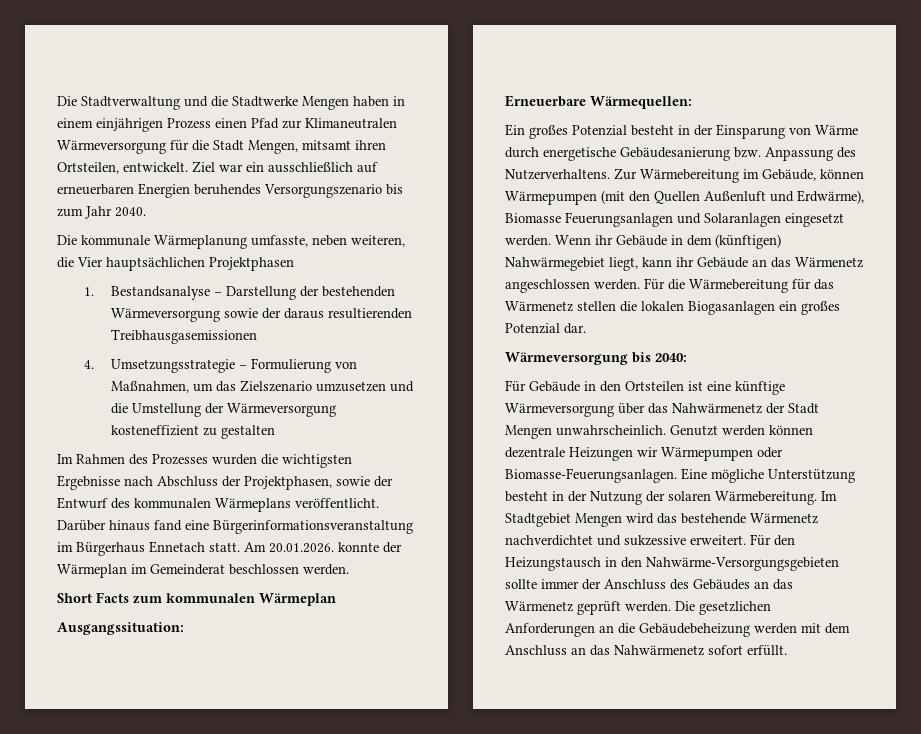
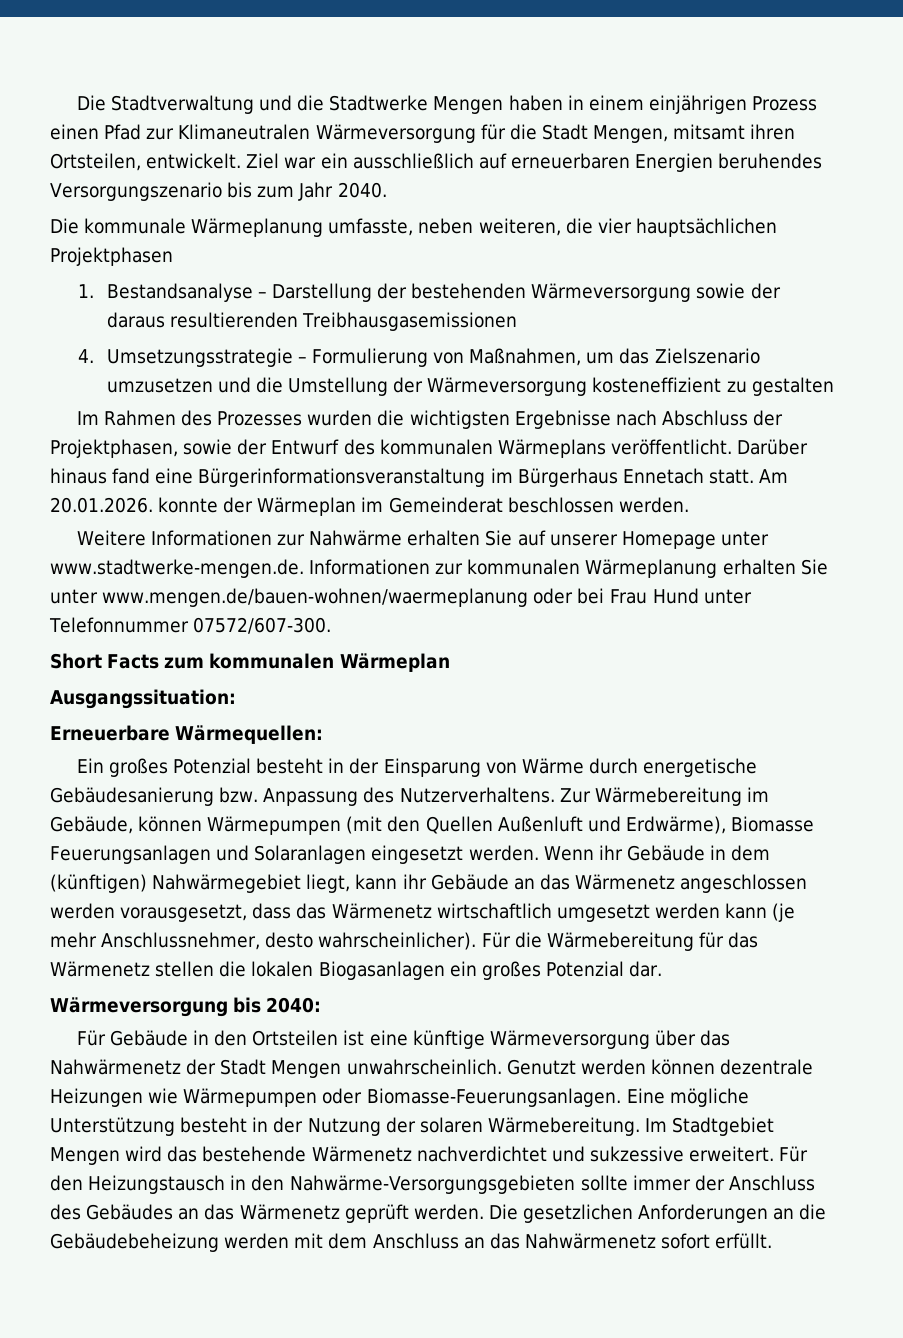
- Die kommunale Wärmeplanung umfasste, neben weiteren, die Vier hauptsächlichen Projektphasen
+ Die kommunale Wärmeplanung umfasste, neben weiteren, die vier hauptsächlichen Projektphasen
+ Weitere Informationen zur Nahwärme erhalten Sie auf unserer Homepage unter www.stadtwerke-mengen.de. Informationen zur kommunalen Wärmeplanung erhalten Sie unter www.mengen.de/bauen-wohnen/waermeplanung oder bei Frau Hund unter Telefonnummer 07572/607-300.
- Wenn ihr Gebäude in dem (künftigen) Nahwärmegebiet liegt, kann ihr Gebäude an das Wärmenetz angeschlossen werden.
+ Wenn ihr Gebäude in dem (künftigen) Nahwärmegebiet liegt, kann ihr Gebäude an das Wärmenetz angeschlossen werden vorausgesetzt, dass das Wärmenetz wirtschaftlich umgesetzt werden kann (je mehr Anschlussnehmer, desto wahrscheinlicher).
- Genutzt werden können dezentrale Heizungen wir Wärmepumpen oder Biomasse-Feuerungsanlagen.
+ Genutzt werden können dezentrale Heizungen wie Wärmepumpen oder Biomasse-Feuerungsanlagen.

